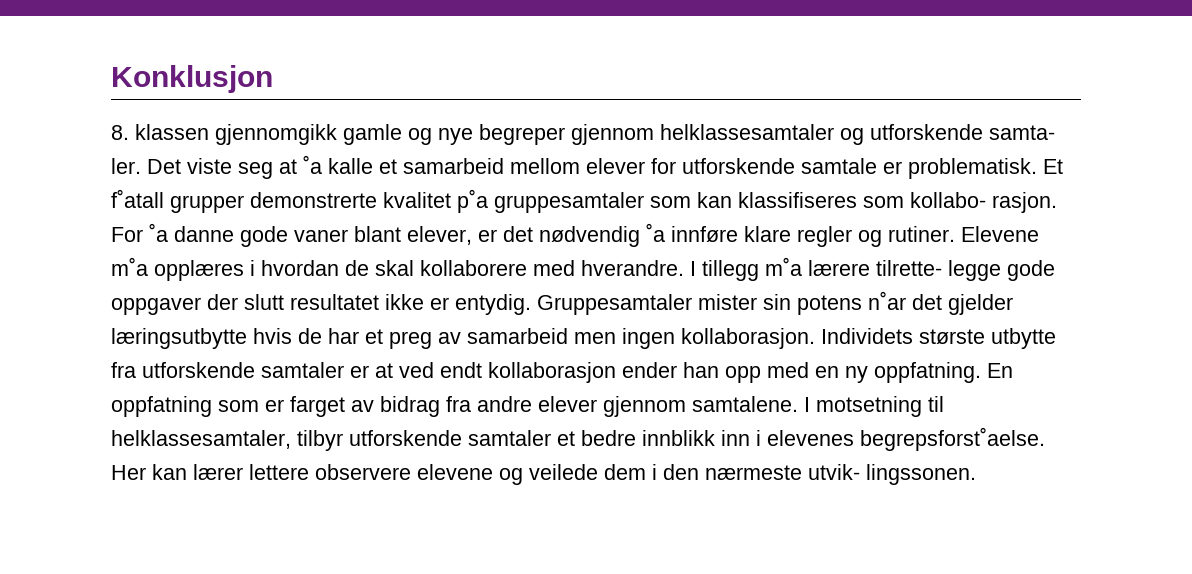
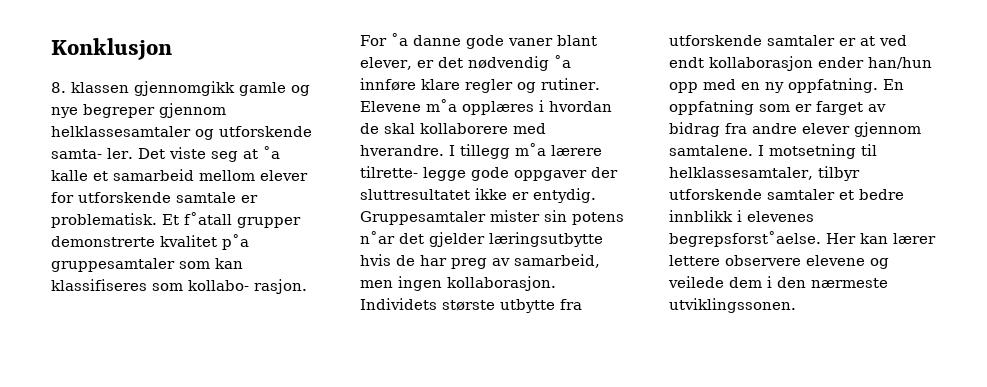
- I tillegg m˚a lærere tilrette- legge gode oppgaver der slutt resultatet ikke er entydig.
+ I tillegg m˚a lærere tilrette- legge gode oppgaver der sluttresultatet ikke er entydig.
- Gruppesamtaler mister sin potens n˚ar det gjelder læringsutbytte hvis de har et preg av samarbeid men ingen kollaborasjon.
+ Gruppesamtaler mister sin potens n˚ar det gjelder læringsutbytte hvis de har preg av samarbeid, men ingen kollaborasjon.
- Individets største utbytte fra utforskende samtaler er at ved endt kollaborasjon ender han opp med en ny oppfatning.
+ Individets største utbytte fra utforskende samtaler er at ved endt kollaborasjon ender han/hun opp med en ny oppfatning.
- I motsetning til helklassesamtaler, tilbyr utforskende samtaler et bedre innblikk inn i elevenes begrepsforst˚aelse.
+ I motsetning til helklassesamtaler, tilbyr utforskende samtaler et bedre innblikk i elevenes begrepsforst˚aelse.
- Her kan lærer lettere observere elevene og veilede dem i den nærmeste utvik- lingssonen.
+ Her kan lærer lettere observere elevene og veilede dem i den nærmeste utviklingssonen.

